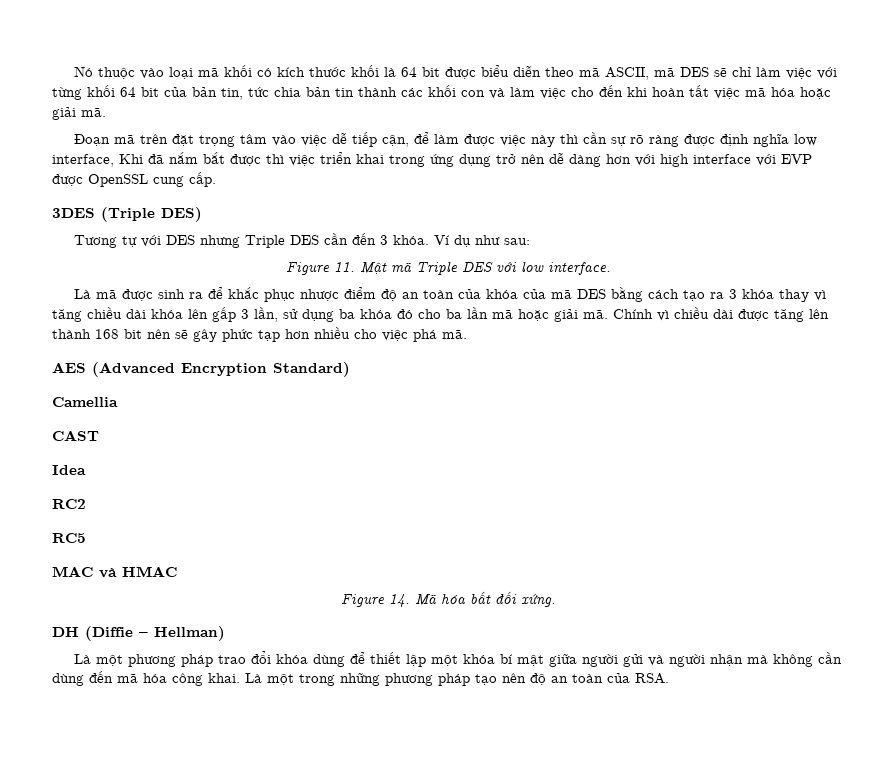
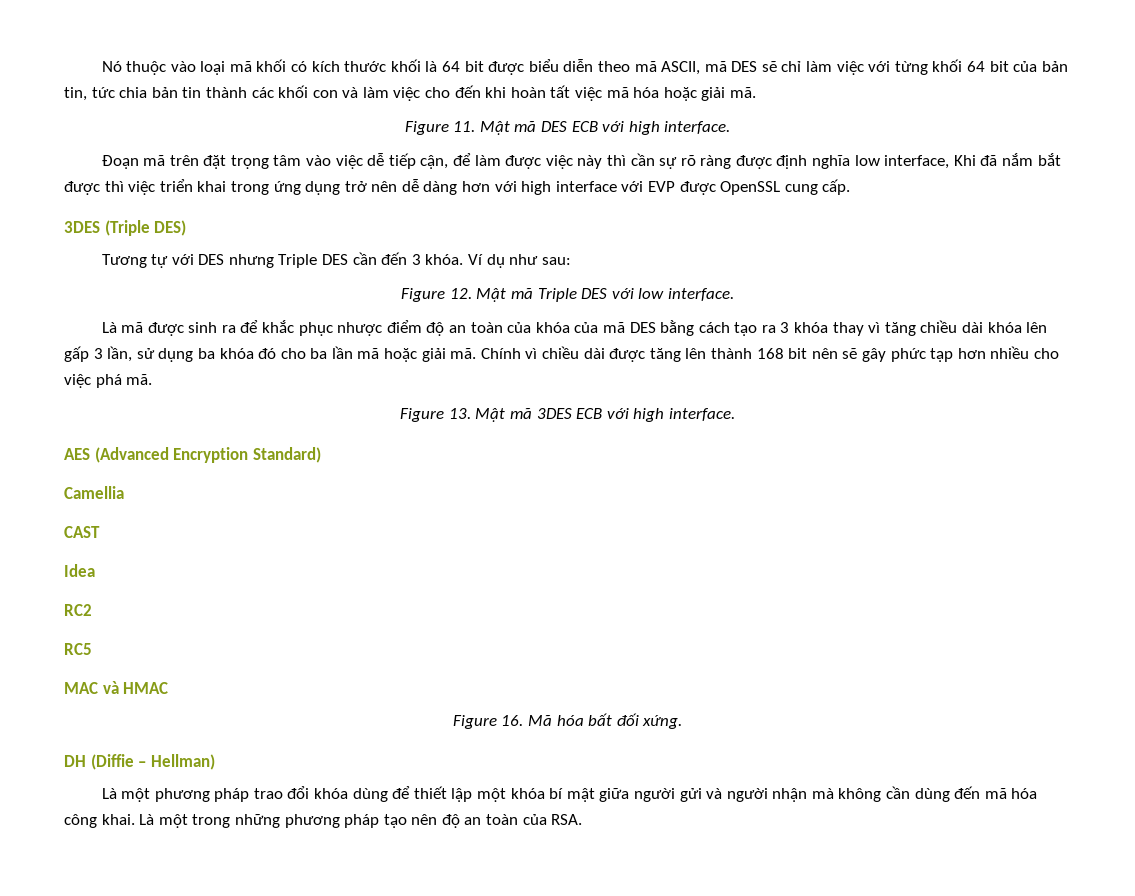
+ Figure 11. Mật mã DES ECB với high interface.
- Figure 11. Mật mã Triple DES với low interface.
+ Figure 12. Mật mã Triple DES với low interface.
+ Figure 13. Mật mã 3DES ECB với high interface.
- Figure 14. Mã hóa bất đối xứng.
+ Figure 16. Mã hóa bất đối xứng.

